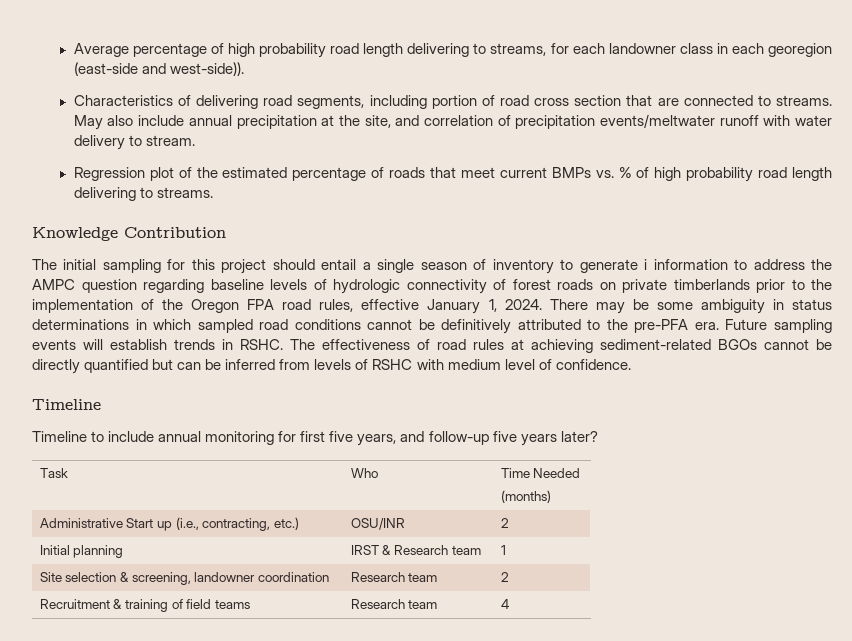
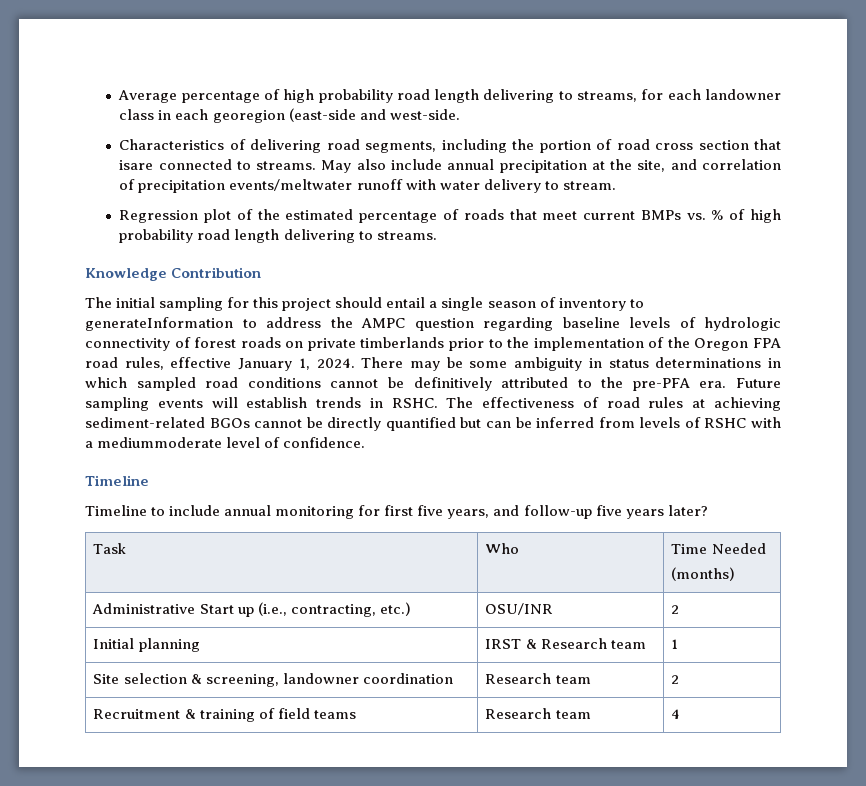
- Average percentage of high probability road length delivering to streams, for each landowner class in each georegion (east-side and west-side)).
+ Average percentage of high probability road length delivering to streams, for each landowner class in each georegion (east-side and west-side.
- Characteristics of delivering road segments, including portion of road cross section that are connected to streams.
+ Characteristics of delivering road segments, including the portion of road cross section that isare connected to streams.
- The initial sampling for this project should entail a single season of inventory to generate i information to address the AMPC question regarding baseline levels of hydrologic connectivity of forest roads on private timberlands prior to the implementation of the Oregon FPA road rules, effective January 1, 2024.
+ The initial sampling for this project should entail a single season of inventory to generateInformation to address the AMPC question regarding baseline levels of hydrologic connectivity of forest roads on private timberlands prior to the implementation of the Oregon FPA road rules, effective January 1, 2024.
- The effectiveness of road rules at achieving sediment-related BGOs cannot be directly quantified but can be inferred from levels of RSHC with medium level of confidence.
+ The effectiveness of road rules at achieving sediment-related BGOs cannot be directly quantified but can be inferred from levels of RSHC with a mediummoderate level of confidence.

